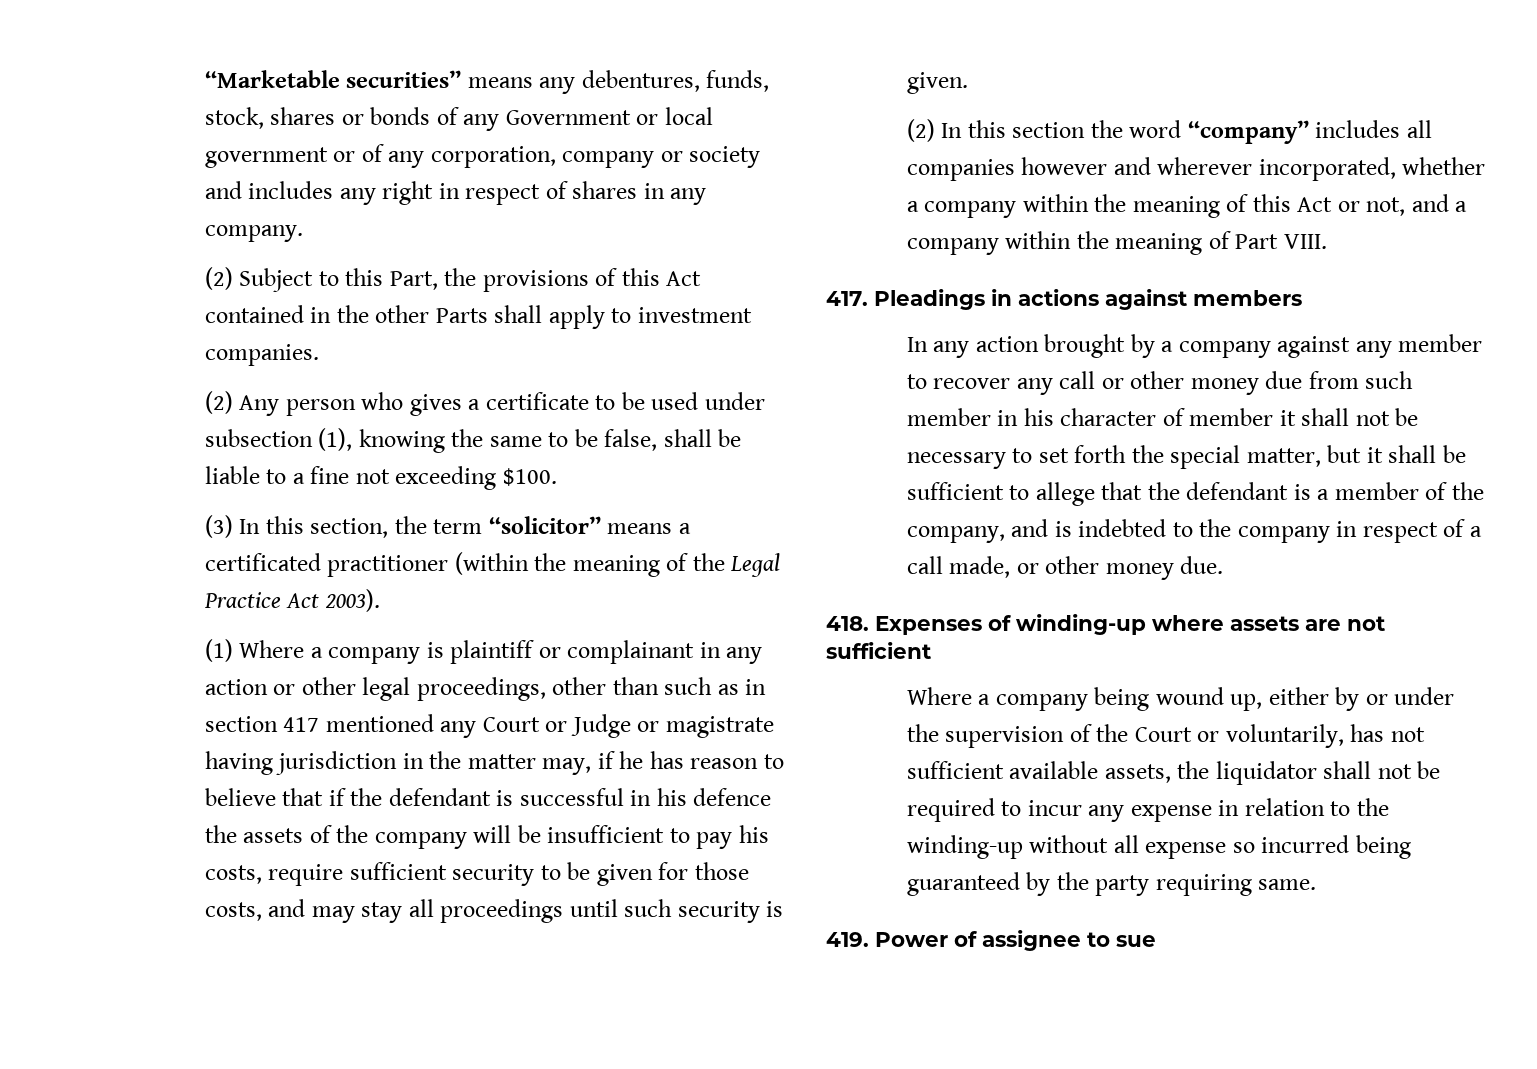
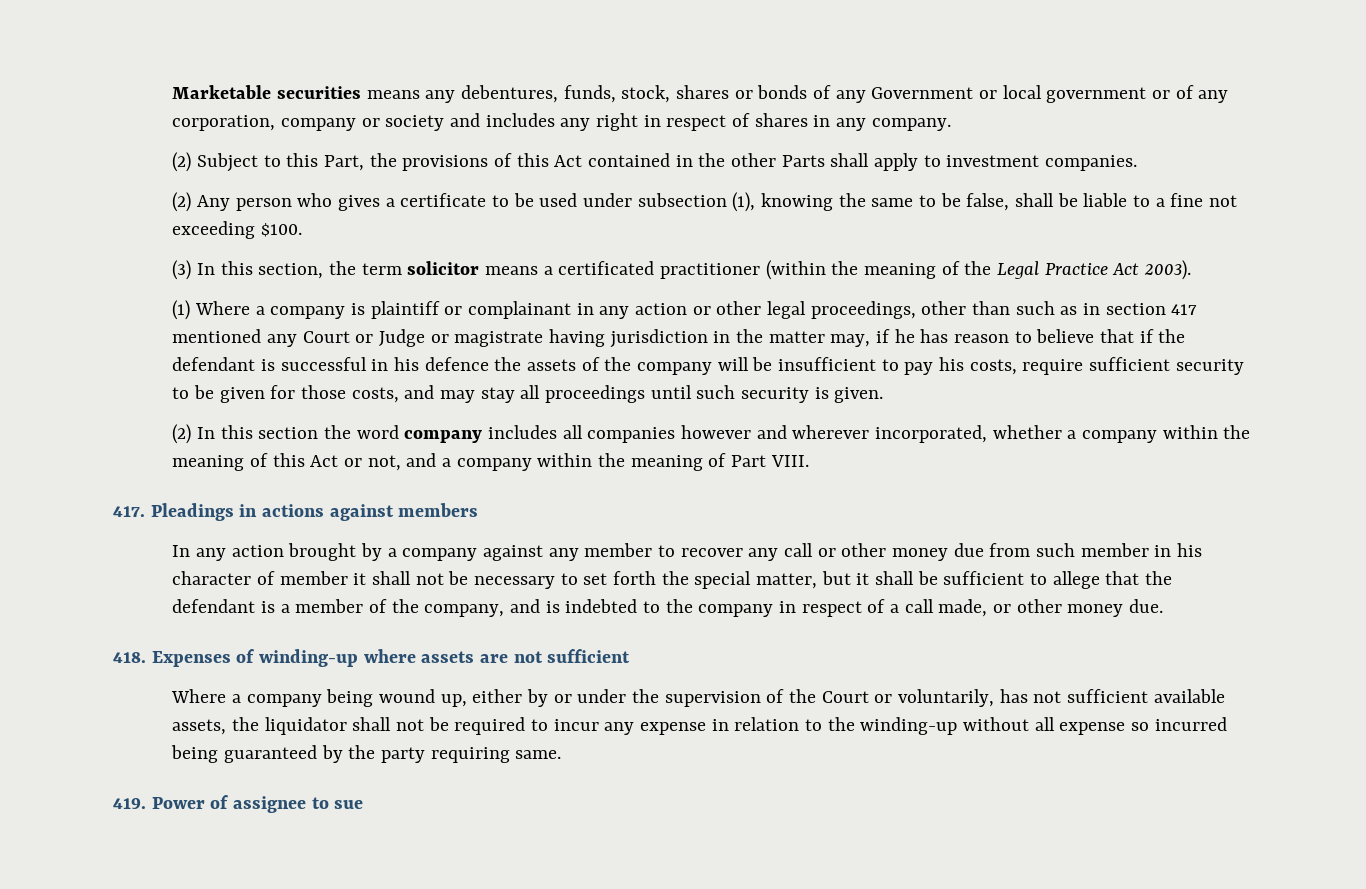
- “Marketable securities” means any debentures, funds, stock, shares or bonds of any Government or local government or of any corporation, company or society and includes any right in respect of shares in any company.
+ Marketable securities means any debentures, funds, stock, shares or bonds of any Government or local government or of any corporation, company or society and includes any right in respect of shares in any company.
- (3) In this section, the term “solicitor” means a certificated practitioner (within the meaning of the Legal Practice Act 2003).
+ (3) In this section, the term solicitor means a certificated practitioner (within the meaning of the Legal Practice Act 2003).
- (2) In this section the word “company” includes all companies however and wherever incorporated, whether a company within the meaning of this Act or not, and a company within the meaning of Part VIII.
+ (2) In this section the word company includes all companies however and wherever incorporated, whether a company within the meaning of this Act or not, and a company within the meaning of Part VIII.

